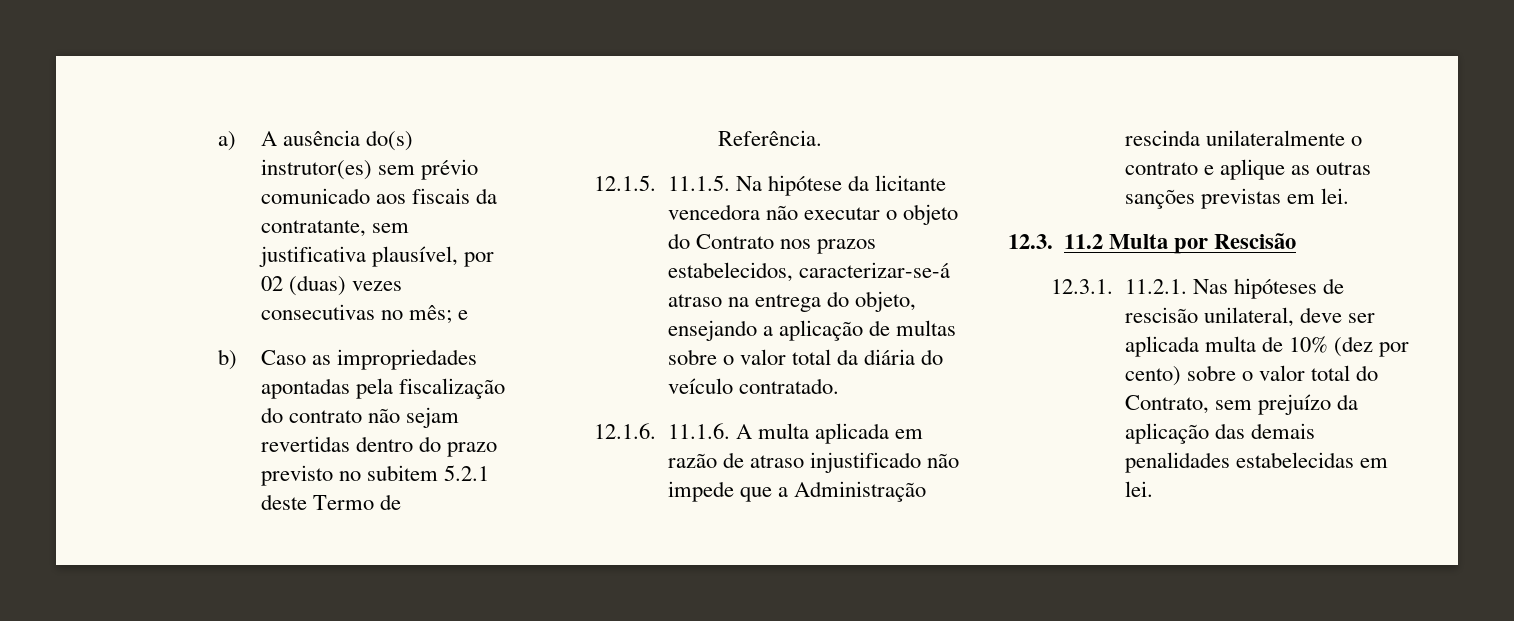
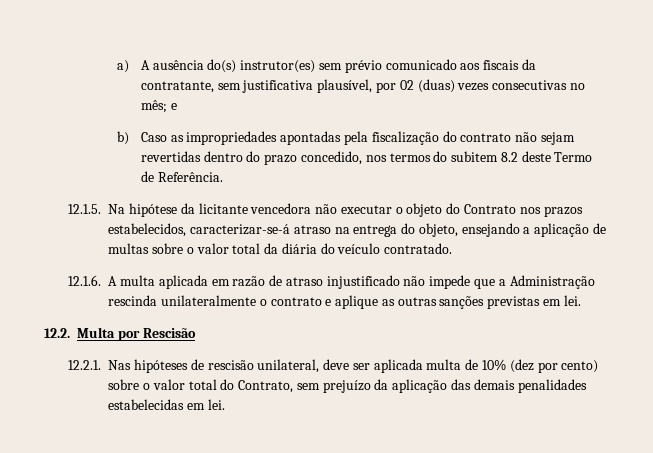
- b) Caso as impropriedades apontadas pela fiscalização do contrato não sejam revertidas dentro do prazo previsto no subitem 5.2.1 deste Termo de Referência.
+ b) Caso as impropriedades apontadas pela fiscalização do contrato não sejam revertidas dentro do prazo concedido, nos termos do subitem 8.2 deste Termo de Referência.
- 12.1.5. 11.1.5. Na hipótese da licitante vencedora não executar o objeto do Contrato nos prazos estabelecidos, caracterizar-se-á atraso na entrega do objeto, ensejando a aplicação de multas sobre o valor total da diária do veículo contratado.
+ 12.1.5. Na hipótese da licitante vencedora não executar o objeto do Contrato nos prazos estabelecidos, caracterizar-se-á atraso na entrega do objeto, ensejando a aplicação de multas sobre o valor total da diária do veículo contratado.
- 12.1.6. 11.1.6. A multa aplicada em razão de atraso injustificado não impede que a Administração rescinda unilateralmente o contrato e aplique as outras sanções previstas em lei.
+ 12.1.6. A multa aplicada em razão de atraso injustificado não impede que a Administração rescinda unilateralmente o contrato e aplique as outras sanções previstas em lei.
- 12.3. 11.2 Multa por Rescisão
+ 12.2. Multa por Rescisão
- 12.3.1. 11.2.1. Nas hipóteses de rescisão unilateral, deve ser aplicada multa de 10% (dez por cento) sobre o valor total do Contrato, sem prejuízo da aplicação das demais penalidades estabelecidas em lei.
+ 12.2.1. Nas hipóteses de rescisão unilateral, deve ser aplicada multa de 10% (dez por cento) sobre o valor total do Contrato, sem prejuízo da aplicação das demais penalidades estabelecidas em lei.

